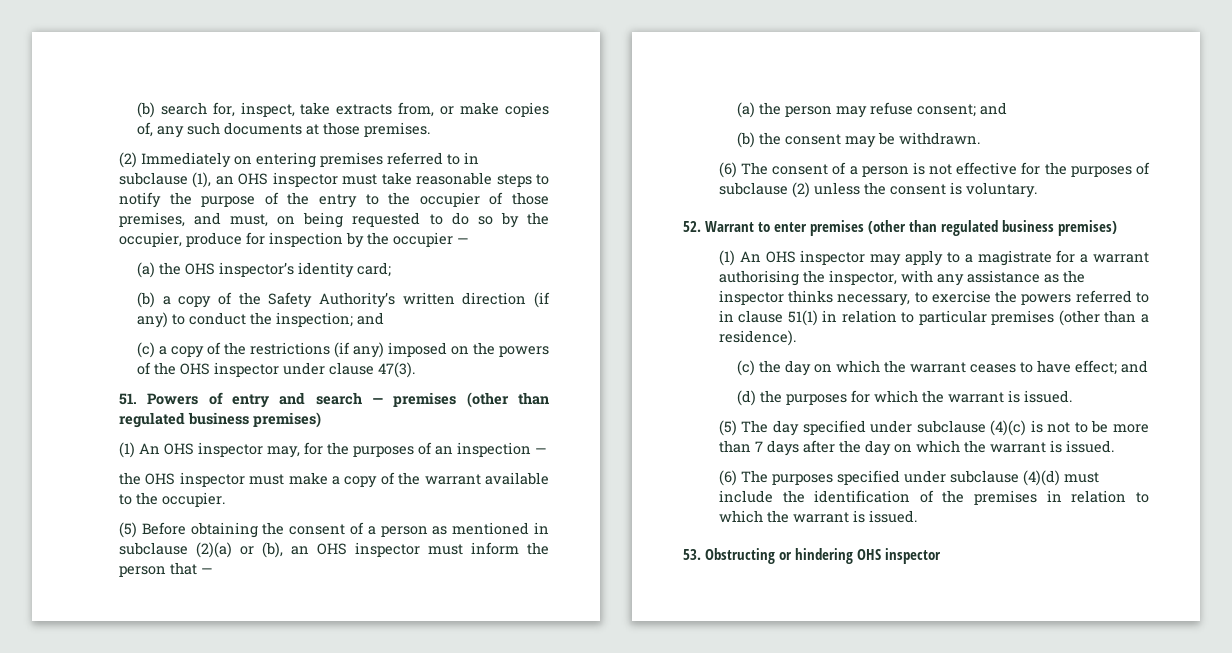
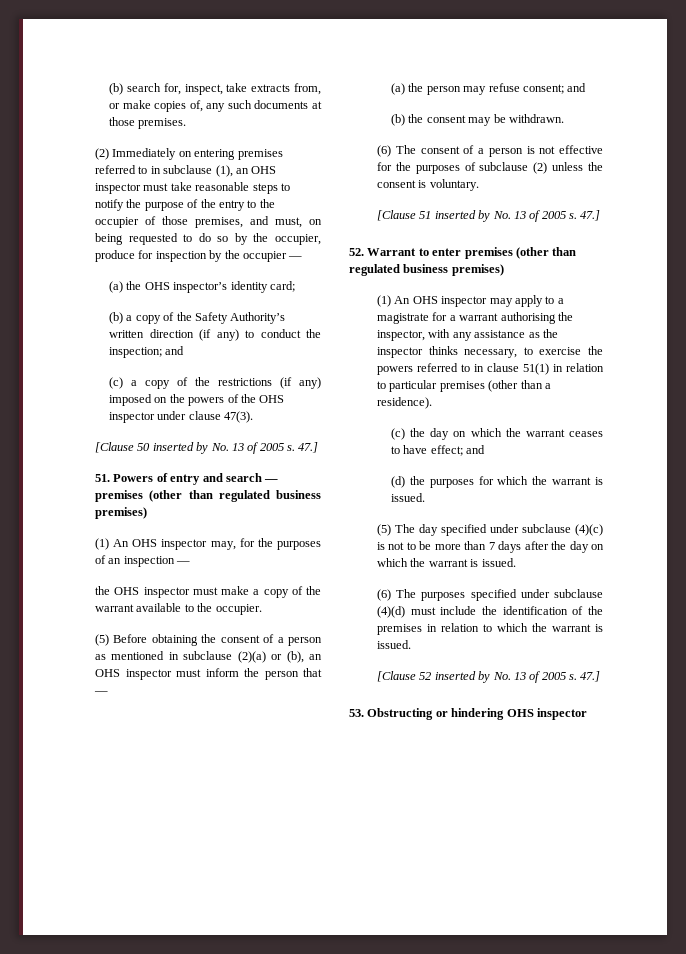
+ [Clause 50 inserted by No. 13 of 2005 s. 47.]
+ [Clause 51 inserted by No. 13 of 2005 s. 47.]
+ [Clause 52 inserted by No. 13 of 2005 s. 47.]

